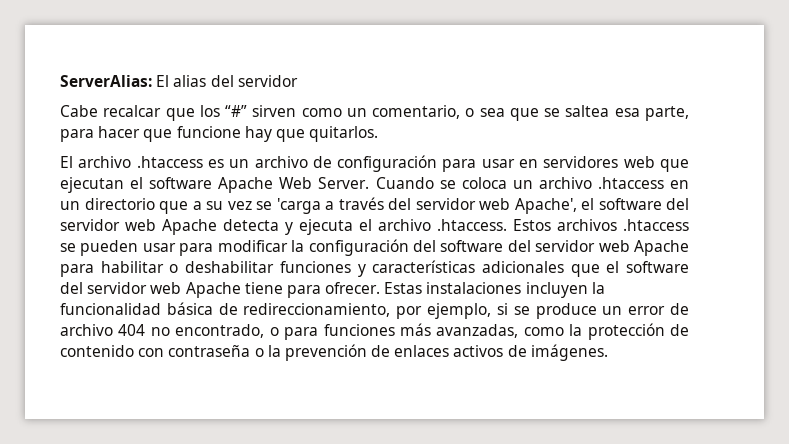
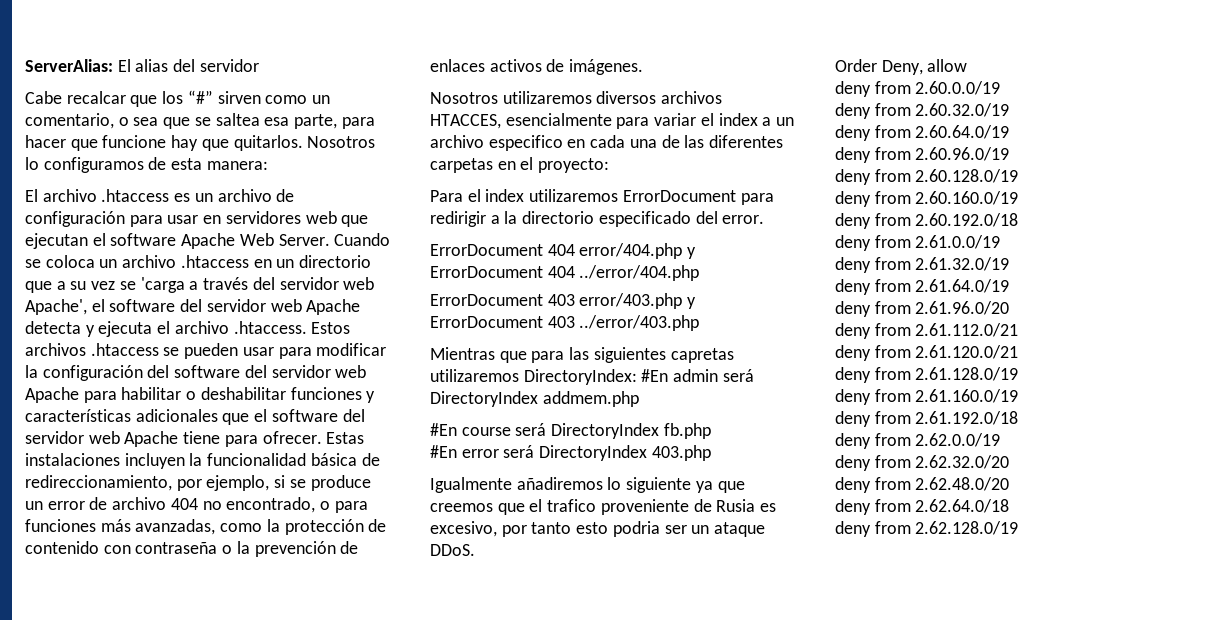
+ Nosotros lo configuramos de esta manera:
+ Nosotros utilizaremos diversos archivos HTACCES, esencialmente para variar el index a un archivo especifico en cada una de las diferentes carpetas en el proyecto:
+ Para el index utilizaremos ErrorDocument para redirigir a la directorio especificado del error.
+ ErrorDocument 404 error/404.php y ErrorDocument 404 ../error/404.php
+ ErrorDocument 403 error/403.php y ErrorDocument 403 ../error/403.php
+ Mientras que para las siguientes capretas utilizaremos DirectoryIndex: #En admin será DirectoryIndex addmem.php
+ #En course será DirectoryIndex fb.php
+ #En error será DirectoryIndex 403.php
+ Igualmente añadiremos lo siguiente ya que creemos que el trafico proveniente de Rusia es excesivo, por tanto esto podria ser un ataque DDoS.
+ Order Deny, allow
+ deny from 2.60.0.0/19
+ deny from 2.60.32.0/19
+ deny from 2.60.64.0/19
+ deny from 2.60.96.0/19
+ deny from 2.60.128.0/19
+ deny from 2.60.160.0/19
+ deny from 2.60.192.0/18
+ deny from 2.61.0.0/19
+ deny from 2.61.32.0/19
+ deny from 2.61.64.0/19
+ deny from 2.61.96.0/20
+ deny from 2.61.112.0/21
+ deny from 2.61.120.0/21
+ deny from 2.61.128.0/19
+ deny from 2.61.160.0/19
+ deny from 2.61.192.0/18
+ deny from 2.62.0.0/19
+ deny from 2.62.32.0/20
+ deny from 2.62.48.0/20
+ deny from 2.62.64.0/18
+ deny from 2.62.128.0/19

